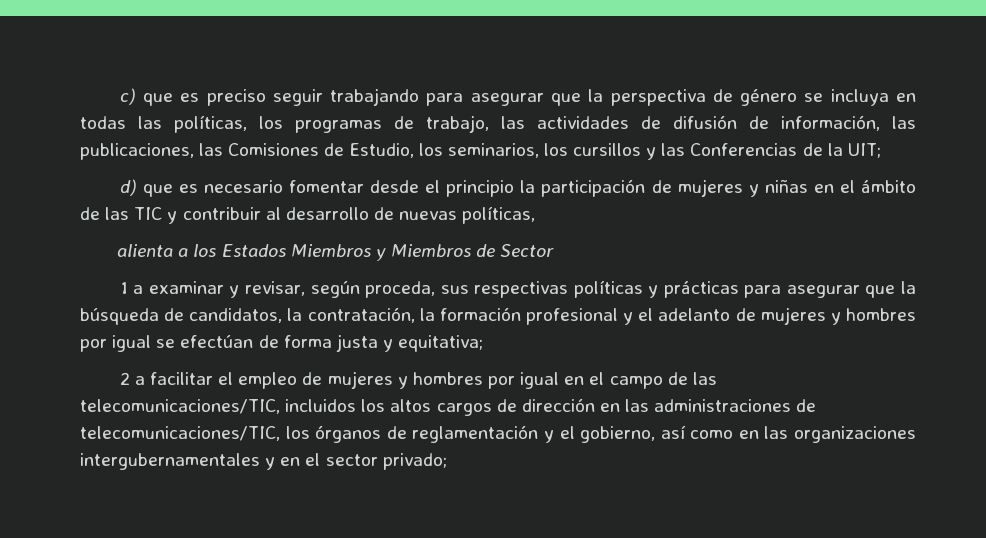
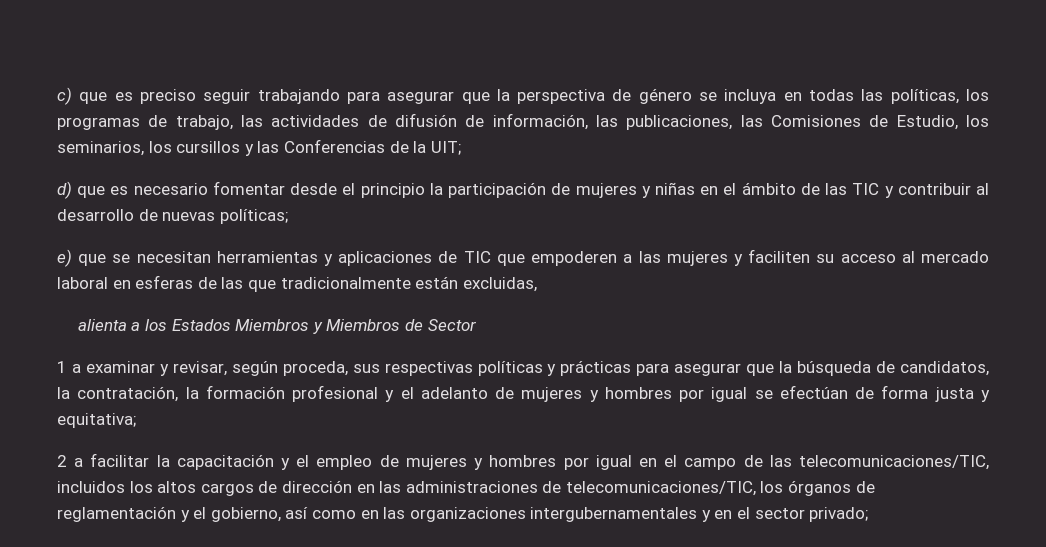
- d) que es necesario fomentar desde el principio la participación de mujeres y niñas en el ámbito de las TIC y contribuir al desarrollo de nuevas políticas,
+ d) que es necesario fomentar desde el principio la participación de mujeres y niñas en el ámbito de las TIC y contribuir al desarrollo de nuevas políticas;
+ e) que se necesitan herramientas y aplicaciones de TIC que empoderen a las mujeres y faciliten su acceso al mercado laboral en esferas de las que tradicionalmente están excluidas,
- 2 a facilitar el empleo de mujeres y hombres por igual en el campo de las telecomunicaciones/TIC, incluidos los altos cargos de dirección en las administraciones de telecomunicaciones/TIC, los órganos de reglamentación y el gobierno, así como en las organizaciones intergubernamentales y en el sector privado;
+ 2 a facilitar la capacitación y el empleo de mujeres y hombres por igual en el campo de las telecomunicaciones/TIC, incluidos los altos cargos de dirección en las administraciones de telecomunicaciones/TIC, los órganos de reglamentación y el gobierno, así como en las organizaciones intergubernamentales y en el sector privado;

